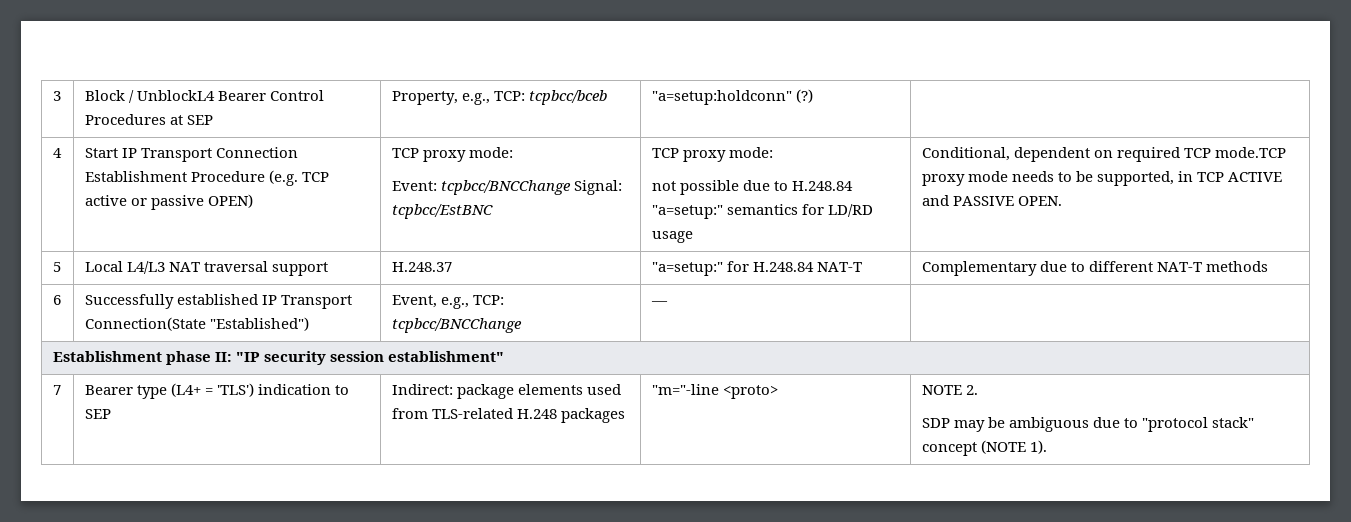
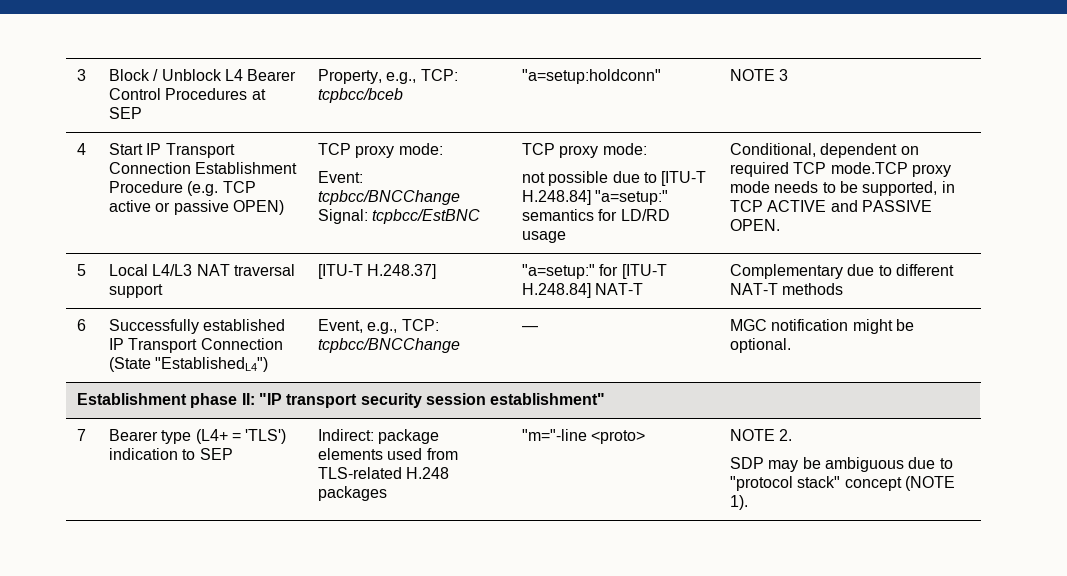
- 3 | Block / UnblockL4 Bearer Control Procedures at SEP | Property, e.g., TCP: tcpbcc/bceb | "a=setup:holdconn" (?) |
+ 3 | Block / Unblock L4 Bearer Control Procedures at SEP | Property, e.g., TCP: tcpbcc/bceb | "a=setup:holdconn" | NOTE 3
- not possible due to H.248.84 "a=setup:" semantics for LD/RD usage
+ not possible due to [ITU-T H.248.84] "a=setup:" semantics for LD/RD usage
- 5 | Local L4/L3 NAT traversal support | H.248.37 | "a=setup:" for H.248.84 NAT-T | Complementary due to different NAT-T methods
+ 5 | Local L4/L3 NAT traversal support | [ITU-T H.248.37] | "a=setup:" for [ITU-T H.248.84] NAT-T | Complementary due to different NAT-T methods
- 6 | Successfully established IP Transport Connection(State "Established") | Event, e.g., TCP: tcpbcc/BNCChange | — |
+ 6 | Successfully established IP Transport Connection (State "EstablishedL4") | Event, e.g., TCP: tcpbcc/BNCChange | — | MGC notification might be optional.
- Establishment phase II: "IP security session establishment"
+ Establishment phase II: "IP transport security session establishment"

